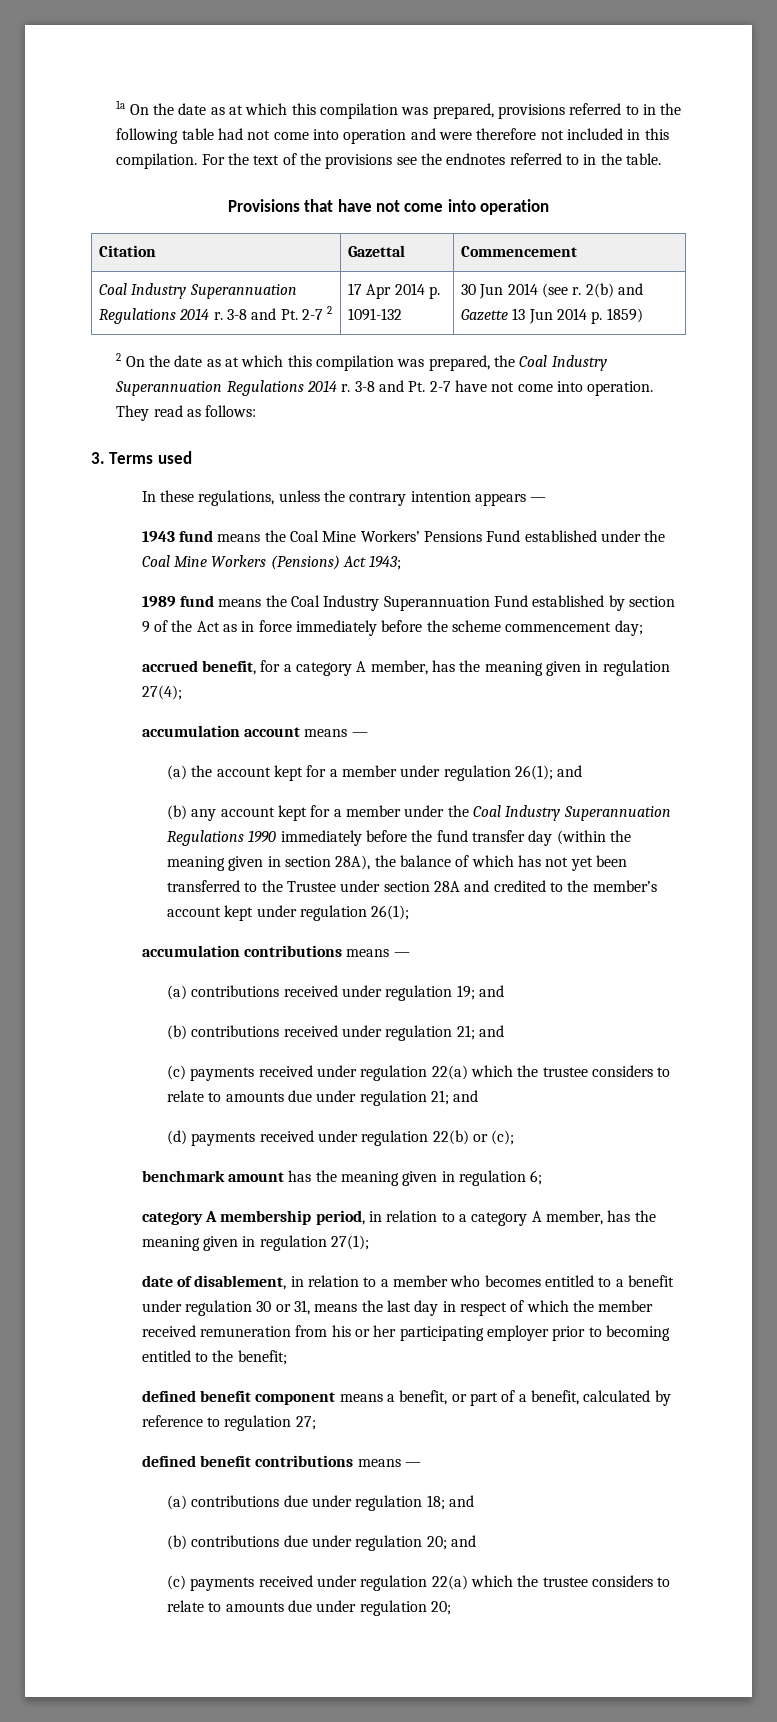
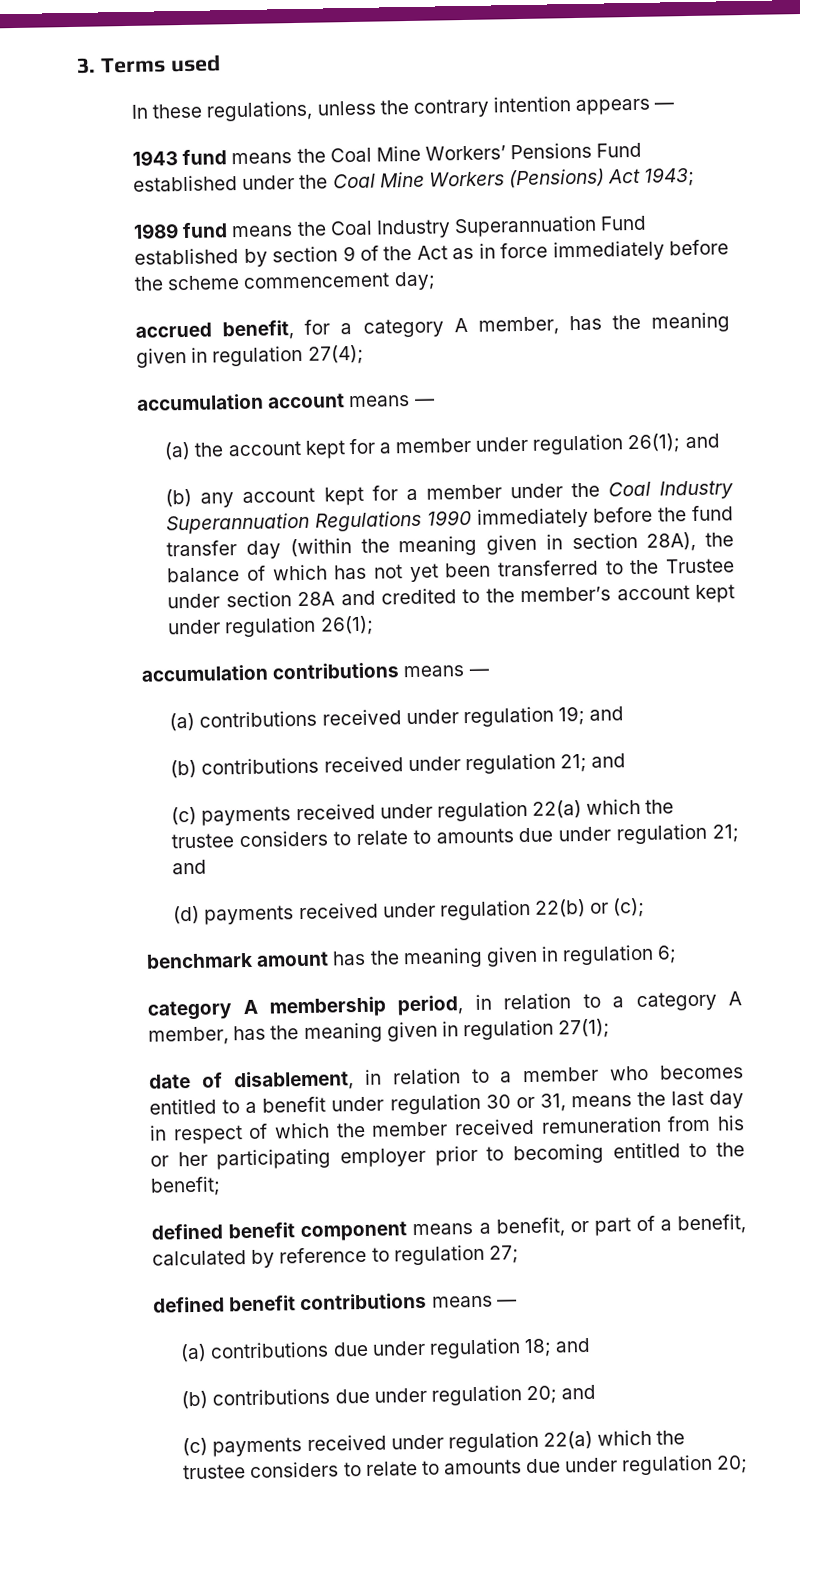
- 1a On the date as at which this compilation was prepared, provisions referred to in the following table had not come into operation and were therefore not included in this compilation. For the text of the provisions see the endnotes referred to in the table.
- Provisions that have not come into operation
- Citation | Gazettal | Commencement
- Coal Industry Superannuation Regulations 2014 r. 3-8 and Pt. 2-7 2 | 17 Apr 2014 p. 1091-132 | 30 Jun 2014 (see r. 2(b) and Gazette 13 Jun 2014 p. 1859)
- 2 On the date as at which this compilation was prepared, the Coal Industry Superannuation Regulations 2014 r. 3-8 and Pt. 2-7 have not come into operation. They read as follows:

